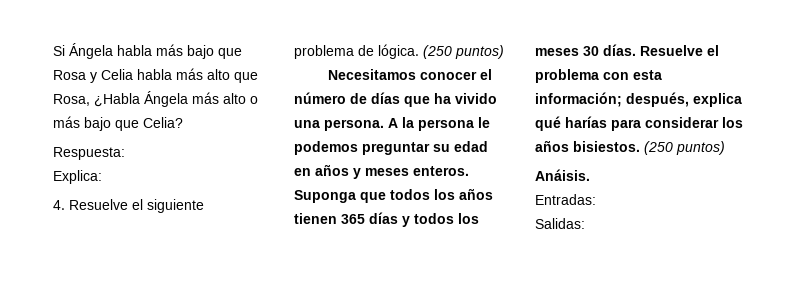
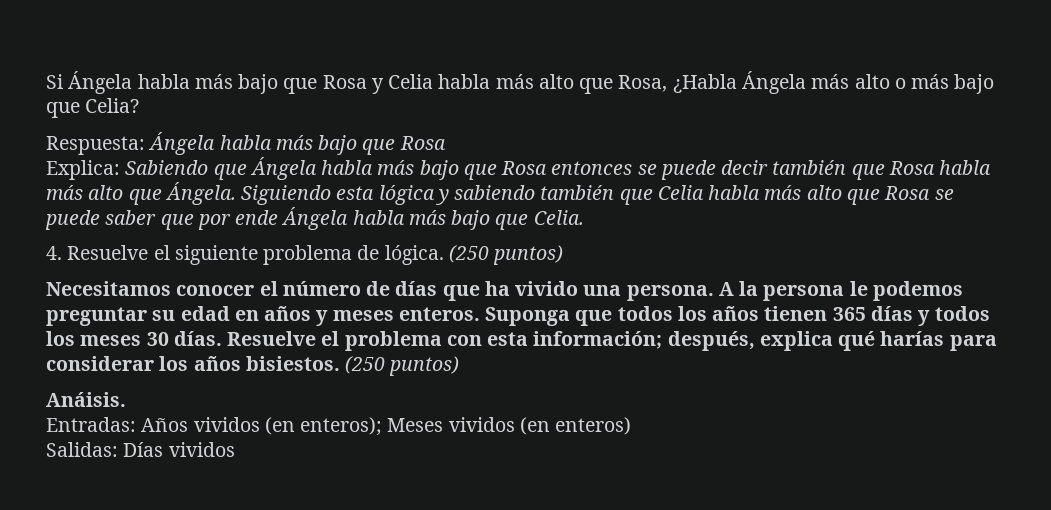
- Respuesta:
- Explica:
+ Respuesta: Ángela habla más bajo que Rosa
+ Explica: Sabiendo que Ángela habla más bajo que Rosa entonces se puede decir también que Rosa habla más alto que Ángela. Siguiendo esta lógica y sabiendo también que Celia habla más alto que Rosa se puede saber que por ende Ángela habla más bajo que Celia.
- Entradas:
+ Entradas: Años vividos (en enteros); Meses vividos (en enteros)
- Salidas:
+ Salidas: Días vividos

